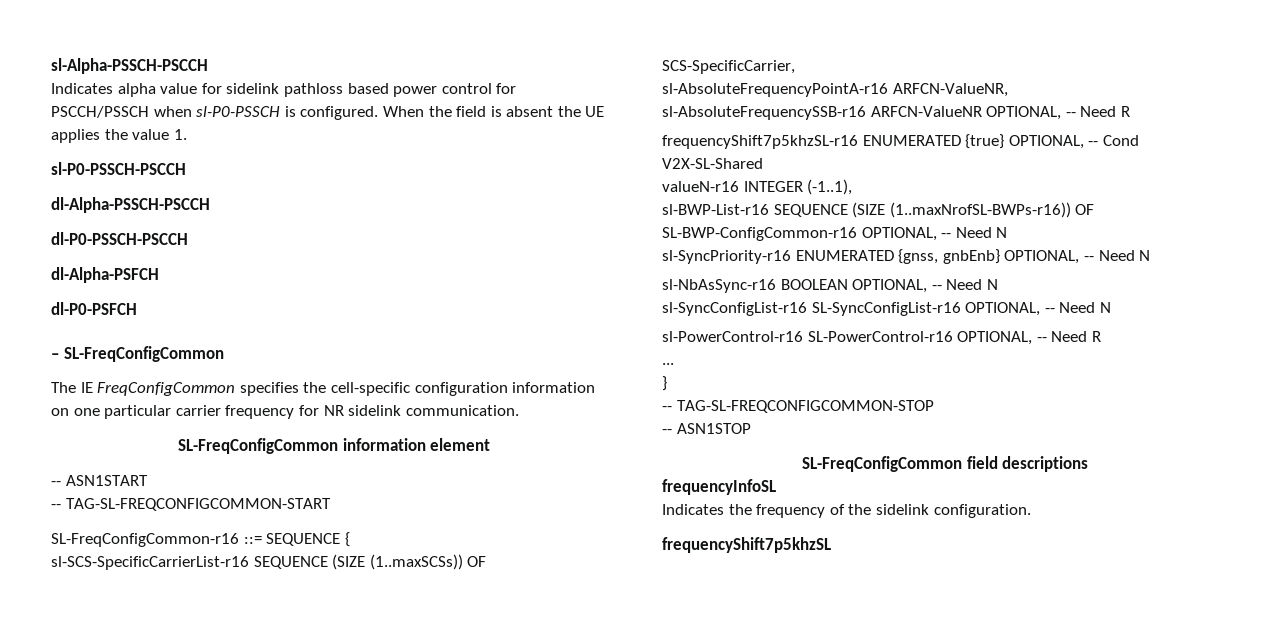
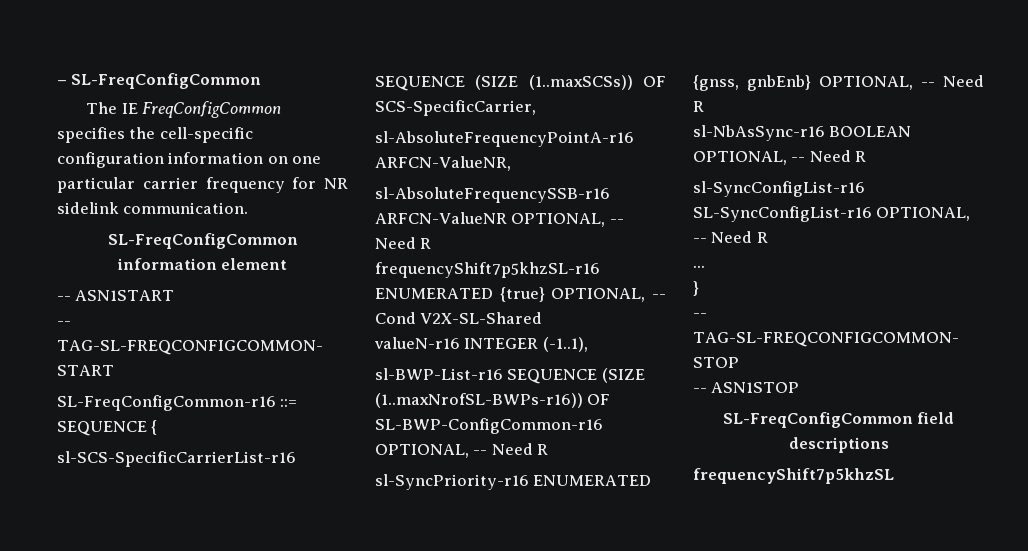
- sl-Alpha-PSSCH-PSCCH
- Indicates alpha value for sidelink pathloss based power control for PSCCH/PSSCH when sl-P0-PSSCH is configured. When the field is absent the UE applies the value 1.
- sl-P0-PSSCH-PSCCH
- dl-Alpha-PSSCH-PSCCH
- dl-P0-PSSCH-PSCCH
- dl-Alpha-PSFCH
- dl-P0-PSFCH
- sl-BWP-List-r16 SEQUENCE (SIZE (1..maxNrofSL-BWPs-r16)) OF SL-BWP-ConfigCommon-r16 OPTIONAL, -- Need N
+ sl-BWP-List-r16 SEQUENCE (SIZE (1..maxNrofSL-BWPs-r16)) OF SL-BWP-ConfigCommon-r16 OPTIONAL, -- Need R
- sl-SyncPriority-r16 ENUMERATED {gnss, gnbEnb} OPTIONAL, -- Need N
+ sl-SyncPriority-r16 ENUMERATED {gnss, gnbEnb} OPTIONAL, -- Need R
- sl-NbAsSync-r16 BOOLEAN OPTIONAL, -- Need N
+ sl-NbAsSync-r16 BOOLEAN OPTIONAL, -- Need R
- sl-SyncConfigList-r16 SL-SyncConfigList-r16 OPTIONAL, -- Need N
- sl-PowerControl-r16 SL-PowerControl-r16 OPTIONAL, -- Need R
+ sl-SyncConfigList-r16 SL-SyncConfigList-r16 OPTIONAL, -- Need R
- frequencyInfoSL
- Indicates the frequency of the sidelink configuration.

